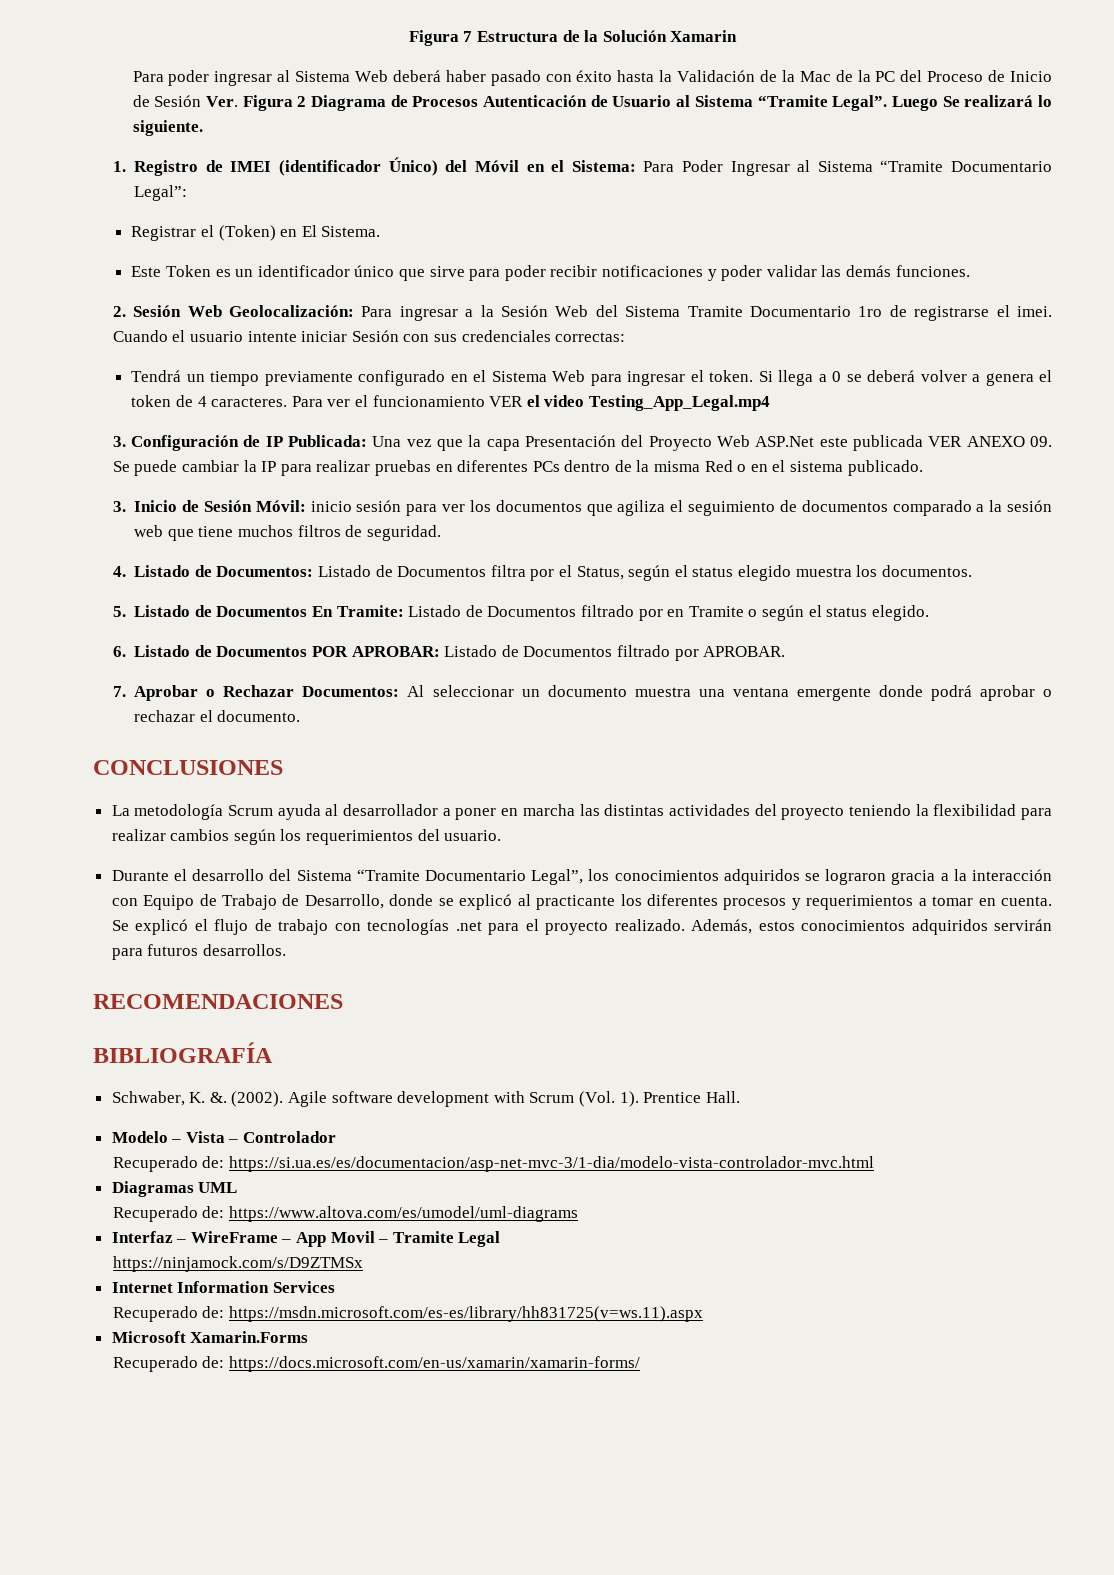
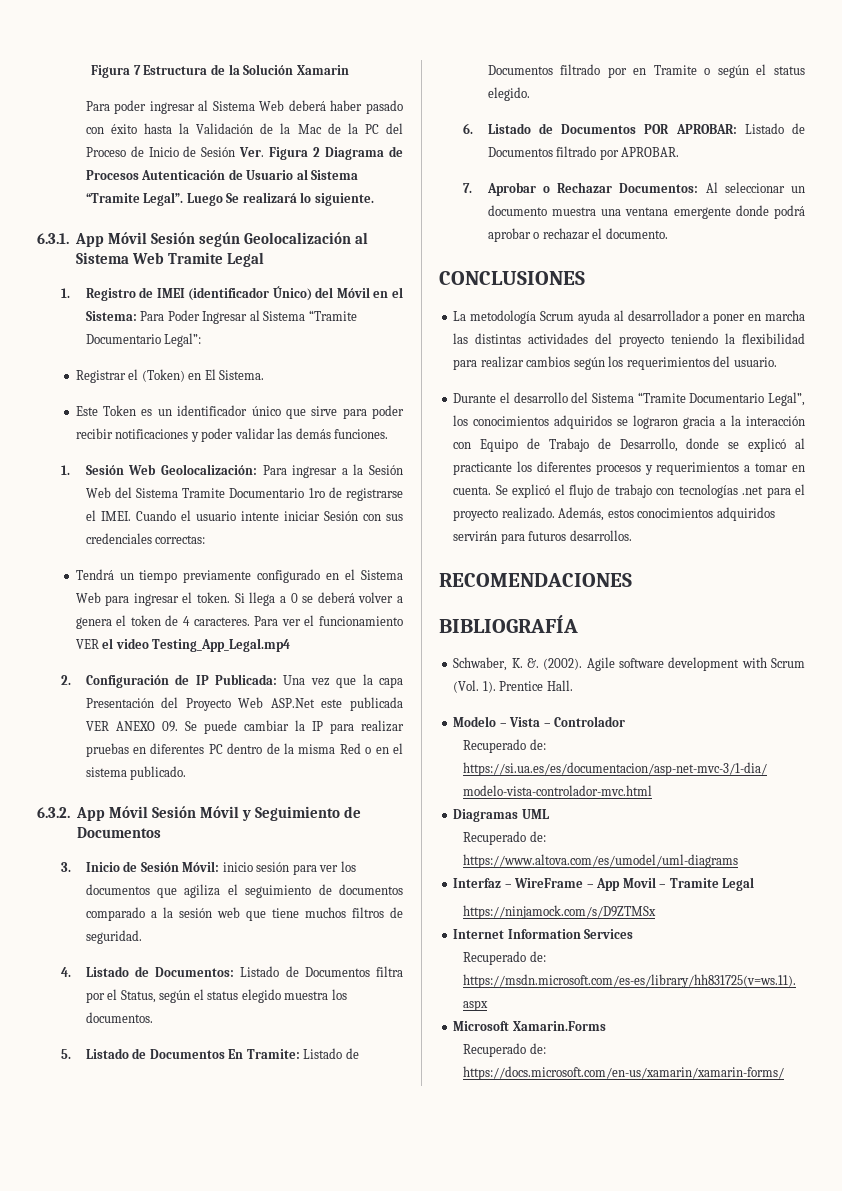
+ 6.3.1. App Móvil Sesión según Geolocalización al Sistema Web Tramite Legal
- 2. Sesión Web Geolocalización: Para ingresar a la Sesión Web del Sistema Tramite Documentario 1ro de registrarse el imei.
+ 1. Sesión Web Geolocalización: Para ingresar a la Sesión Web del Sistema Tramite Documentario 1ro de registrarse el IMEI.
- 3. Configuración de IP Publicada: Una vez que la capa Presentación del Proyecto Web ASP.Net este publicada VER ANEXO 09. Se puede cambiar la IP para realizar pruebas en diferentes PCs dentro de la misma Red o en el sistema publicado.
+ 2. Configuración de IP Publicada: Una vez que la capa Presentación del Proyecto Web ASP.Net este publicada VER ANEXO 09. Se puede cambiar la IP para realizar pruebas en diferentes PC dentro de la misma Red o en el sistema publicado.
+ 6.3.2. App Móvil Sesión Móvil y Seguimiento de Documentos

